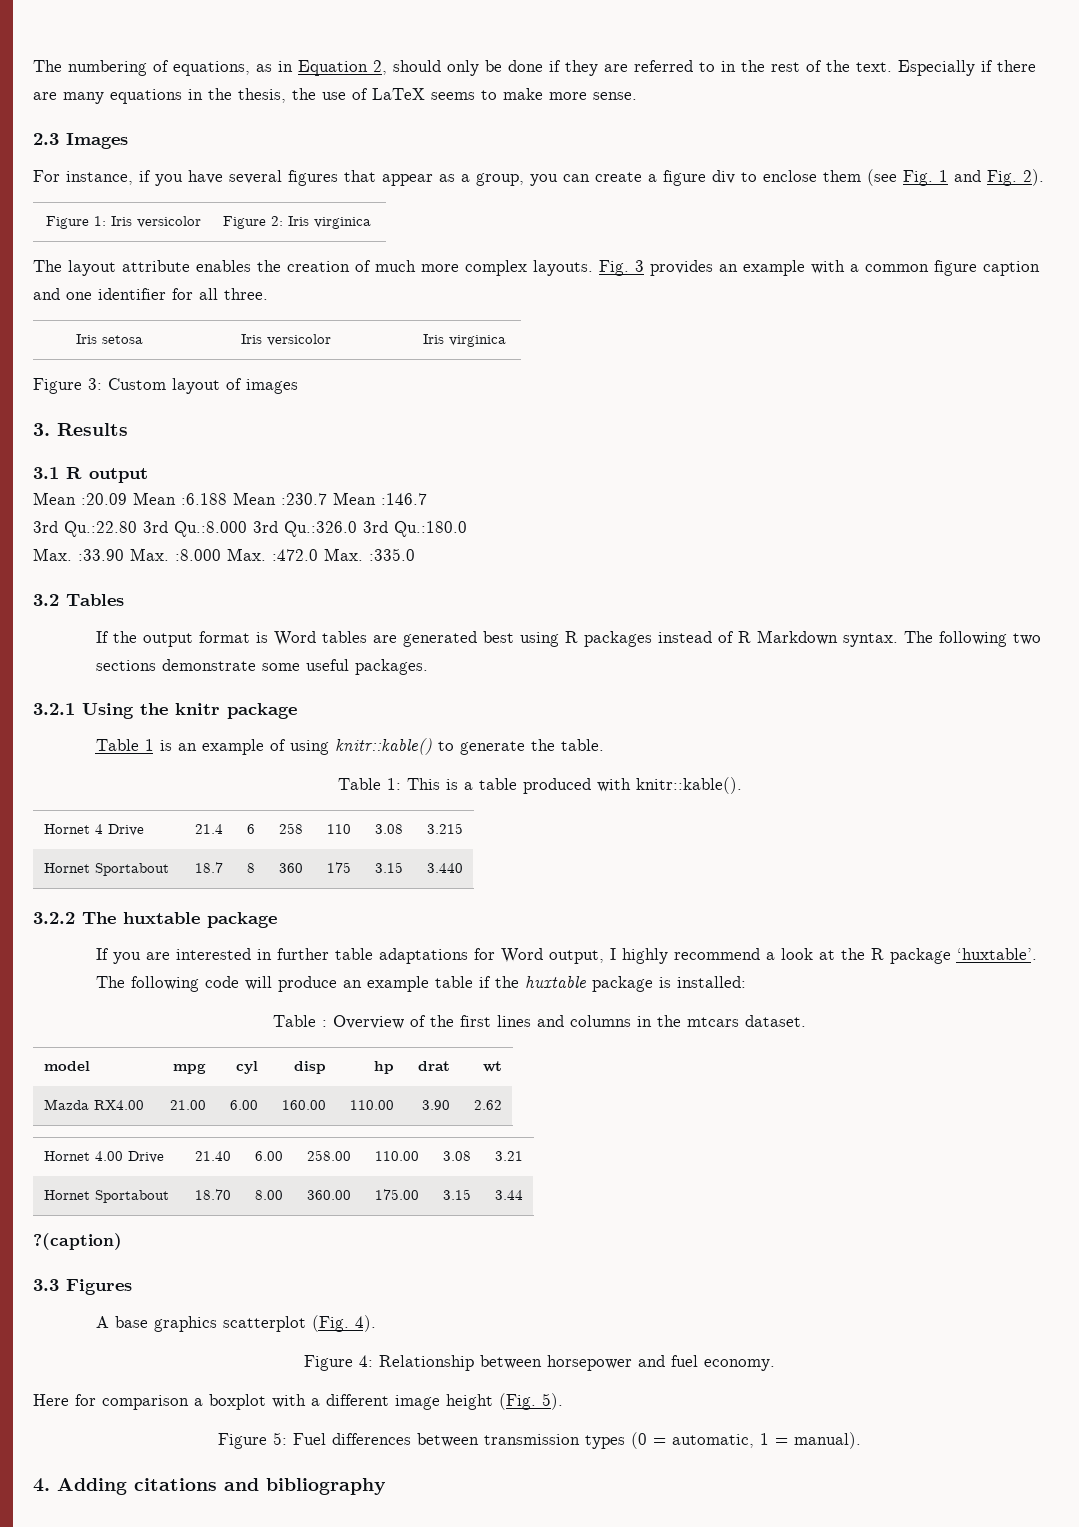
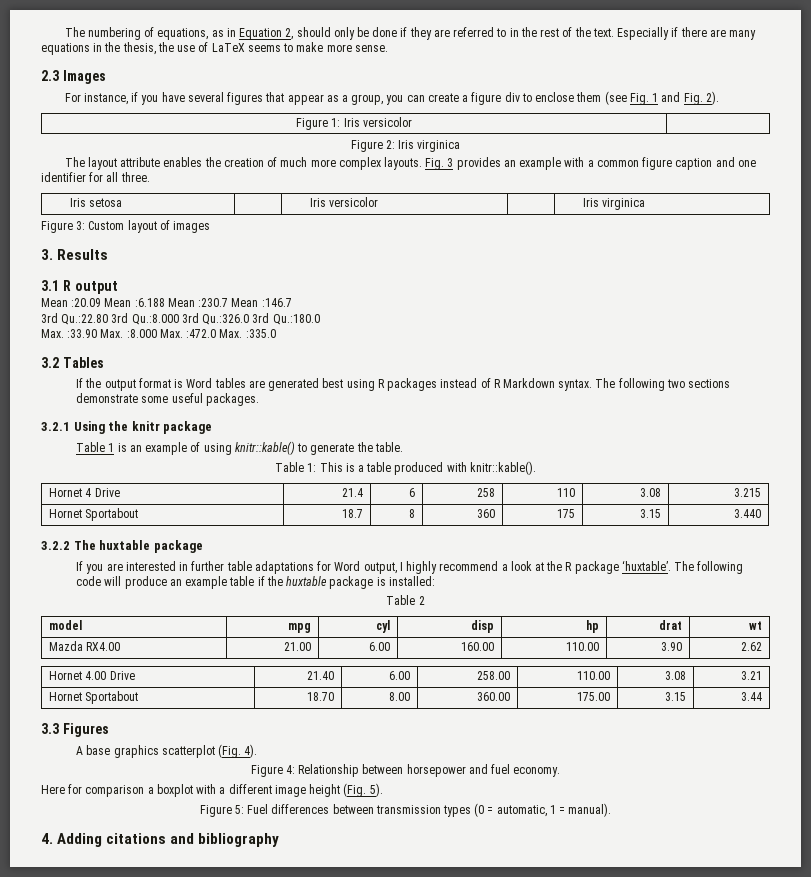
- Figure 1: Iris versicolor | Figure 2: Iris virginica
+ Figure 1: Iris versicolor |
+ Figure 2: Iris virginica
- Table : Overview of the first lines and columns in the mtcars dataset.
+ Table 2
- ?(caption)

